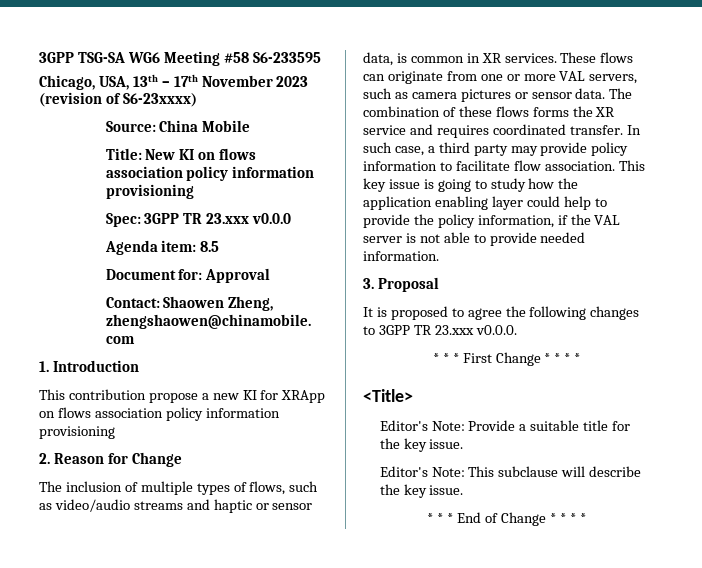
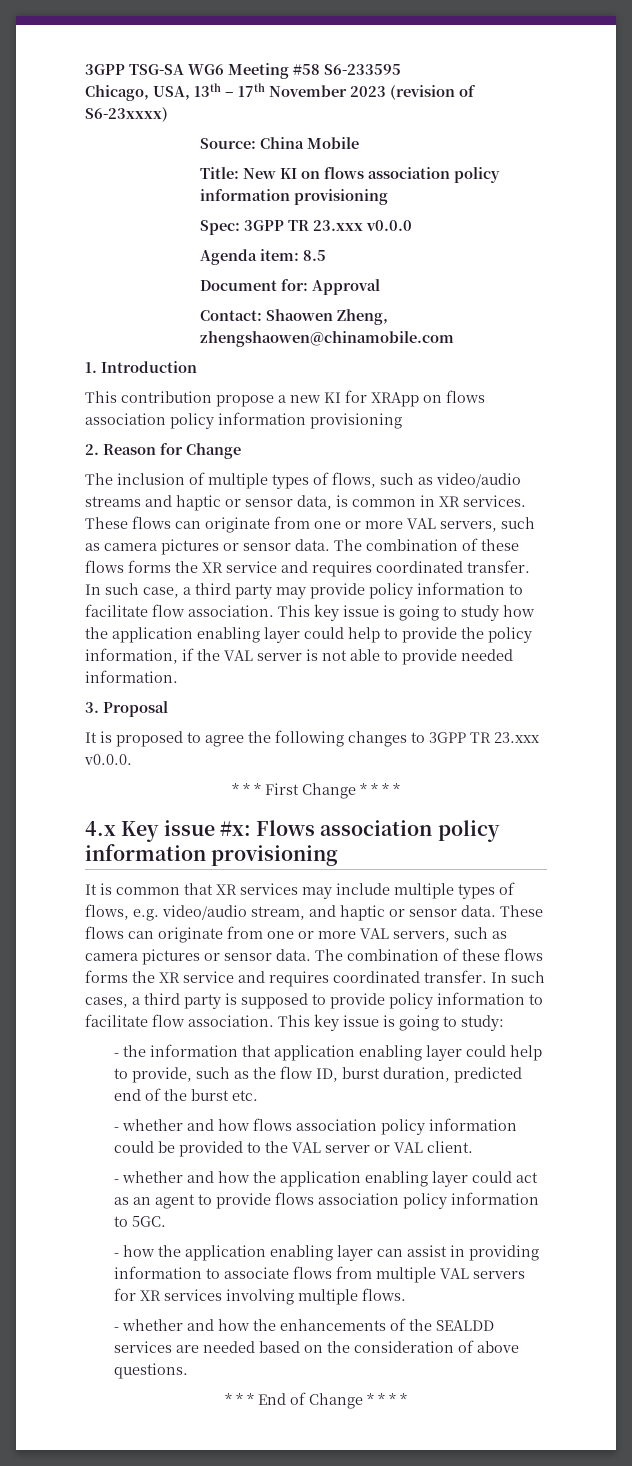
- <Title>
- Editor's Note: Provide a suitable title for the key issue.
- Editor's Note: This subclause will describe the key issue.
+ 4.x Key issue #x: Flows association policy information provisioning
+ It is common that XR services may include multiple types of flows, e.g. video/audio stream, and haptic or sensor data. These flows can originate from one or more VAL servers, such as camera pictures or sensor data. The combination of these flows forms the XR service and requires coordinated transfer. In such cases, a third party is supposed to provide policy information to facilitate flow association. This key issue is going to study:
+ - the information that application enabling layer could help to provide, such as the flow ID, burst duration, predicted end of the burst etc.
+ - whether and how flows association policy information could be provided to the VAL server or VAL client.
+ - whether and how the application enabling layer could act as an agent to provide flows association policy information to 5GC.
+ - how the application enabling layer can assist in providing information to associate flows from multiple VAL servers for XR services involving multiple flows.
+ - whether and how the enhancements of the SEALDD services are needed based on the consideration of above questions.

